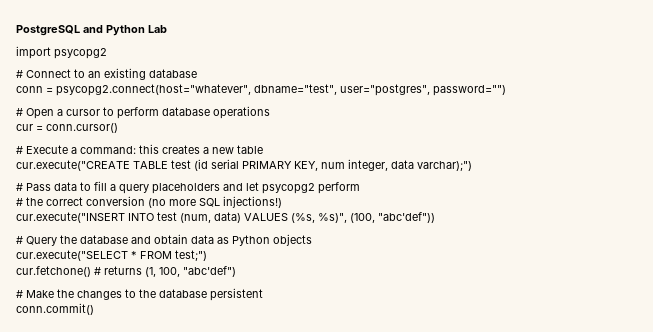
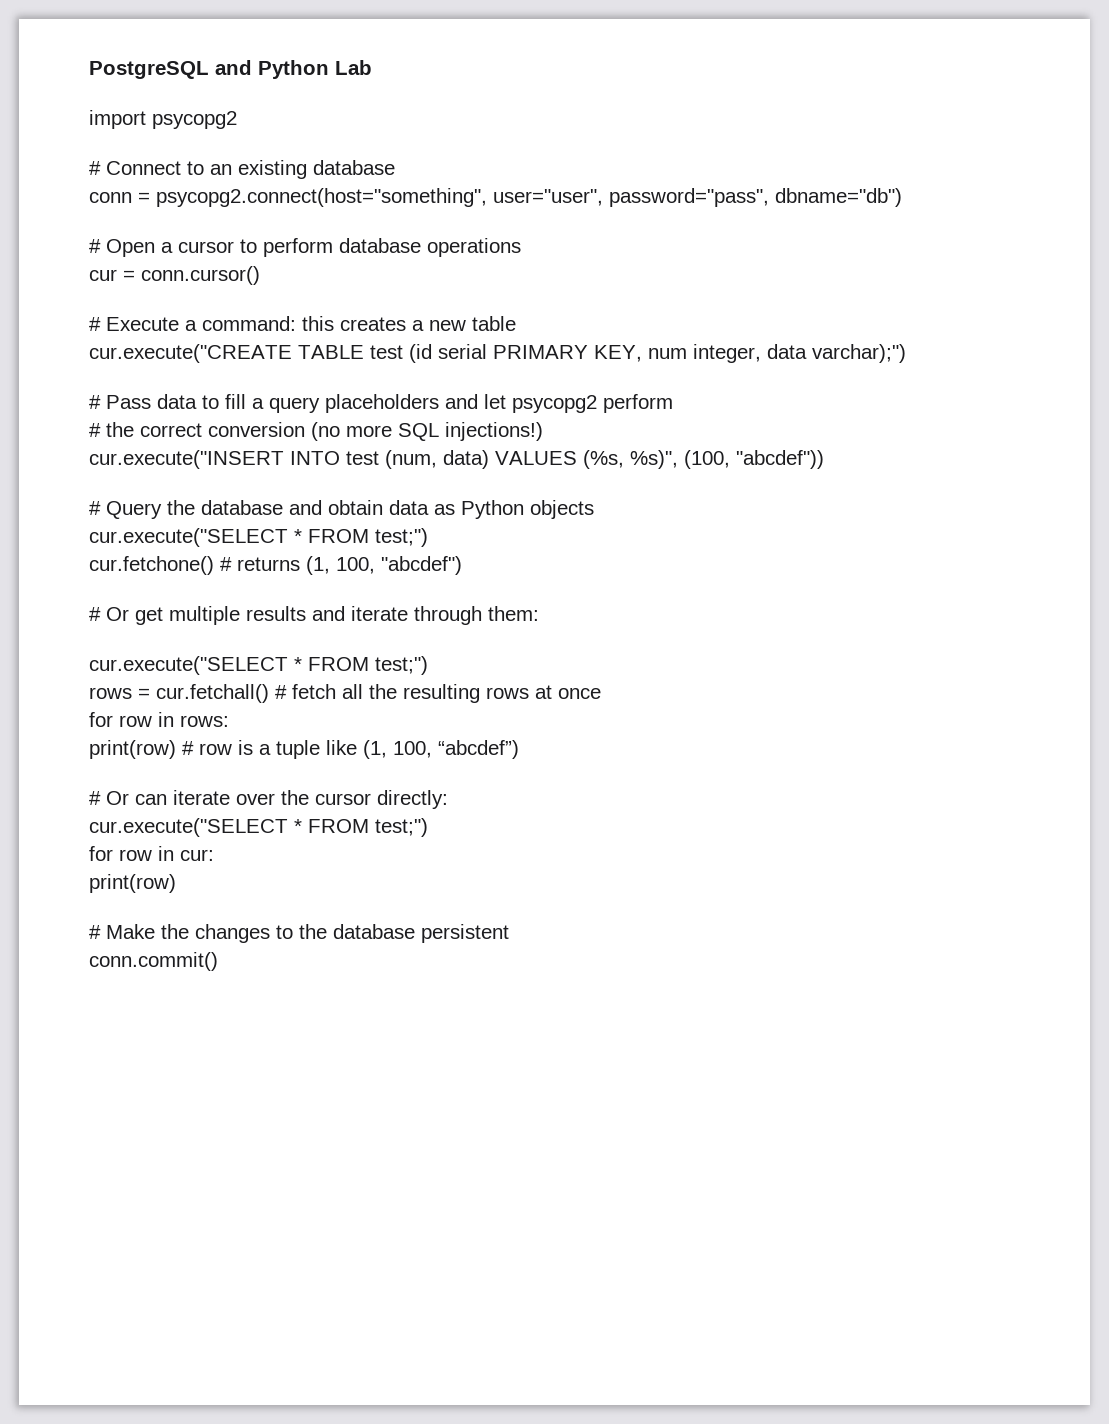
- conn = psycopg2.connect(host="whatever", dbname="test", user="postgres", password="")
+ conn = psycopg2.connect(host="something", user="user", password="pass", dbname="db")
- cur.execute("INSERT INTO test (num, data) VALUES (%s, %s)", (100, "abc'def"))
+ cur.execute("INSERT INTO test (num, data) VALUES (%s, %s)", (100, "abcdef"))
- cur.fetchone() # returns (1, 100, "abc'def")
+ cur.fetchone() # returns (1, 100, "abcdef")
+ # Or get multiple results and iterate through them:
+ cur.execute("SELECT * FROM test;")
+ rows = cur.fetchall() # fetch all the resulting rows at once
+ for row in rows:
+ print(row) # row is a tuple like (1, 100, “abcdef”)
+ # Or can iterate over the cursor directly:
+ cur.execute("SELECT * FROM test;")
+ for row in cur:
+ print(row)

